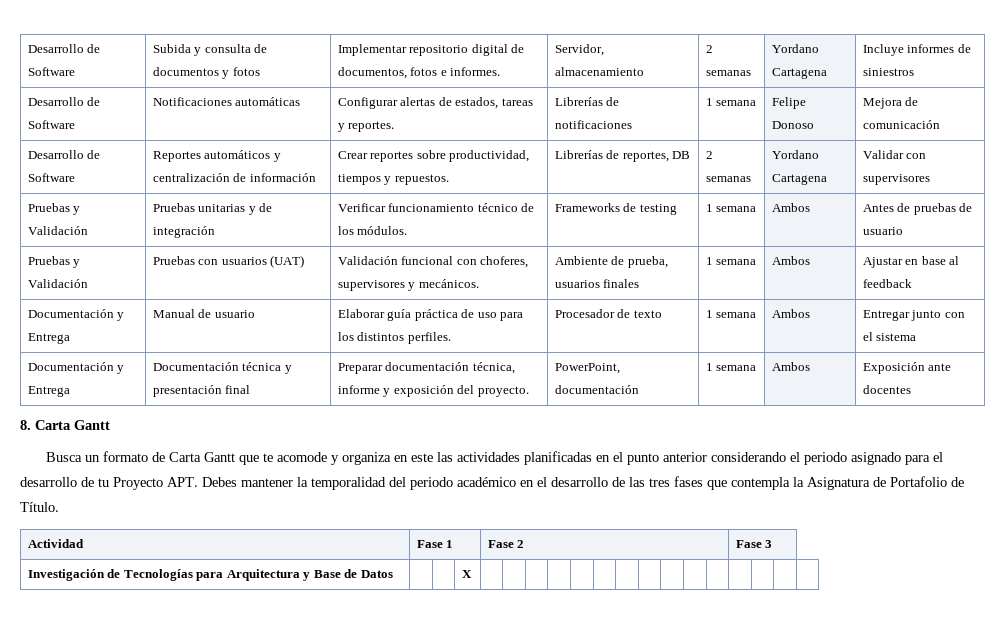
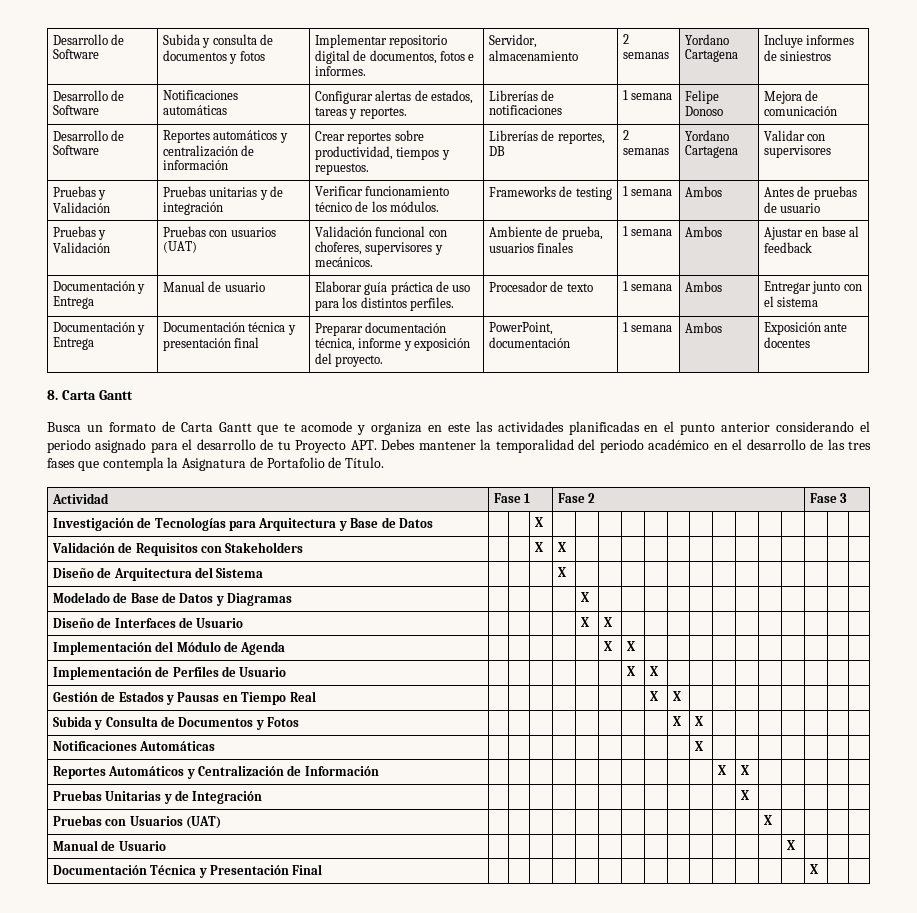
- Investigación de Tecnologías para Arquitectura y Base de Datos | | | X | | | | | | | | | | | | | | |
+ Investigación de Tecnologías para Arquitectura y Base de Datos | | | X | | | | | | | | | | | | | |
+ Validación de Requisitos con Stakeholders | | | X | X | | | | | | | | | | | | |
+ Diseño de Arquitectura del Sistema | | | | X | | | | | | | | | | | | |
+ Modelado de Base de Datos y Diagramas | | | | | X | | | | | | | | | | | |
+ Diseño de Interfaces de Usuario | | | | | X | X | | | | | | | | | | |
+ Implementación del Módulo de Agenda | | | | | | X | X | | | | | | | | | |
+ Implementación de Perfiles de Usuario | | | | | | | X | X | | | | | | | | |
+ Gestión de Estados y Pausas en Tiempo Real | | | | | | | | X | X | | | | | | | |
+ Subida y Consulta de Documentos y Fotos | | | | | | | | | X | X | | | | | | |
+ Notificaciones Automáticas | | | | | | | | | | X | | | | | | |
+ Reportes Automáticos y Centralización de Información | | | | | | | | | | | X | X | | | | |
+ Pruebas Unitarias y de Integración | | | | | | | | | | | | X | | | | |
+ Pruebas con Usuarios (UAT) | | | | | | | | | | | | | X | | | |
+ Manual de Usuario | | | | | | | | | | | | | | X | | |
+ Documentación Técnica y Presentación Final | | | | | | | | | | | | | | | X | |

